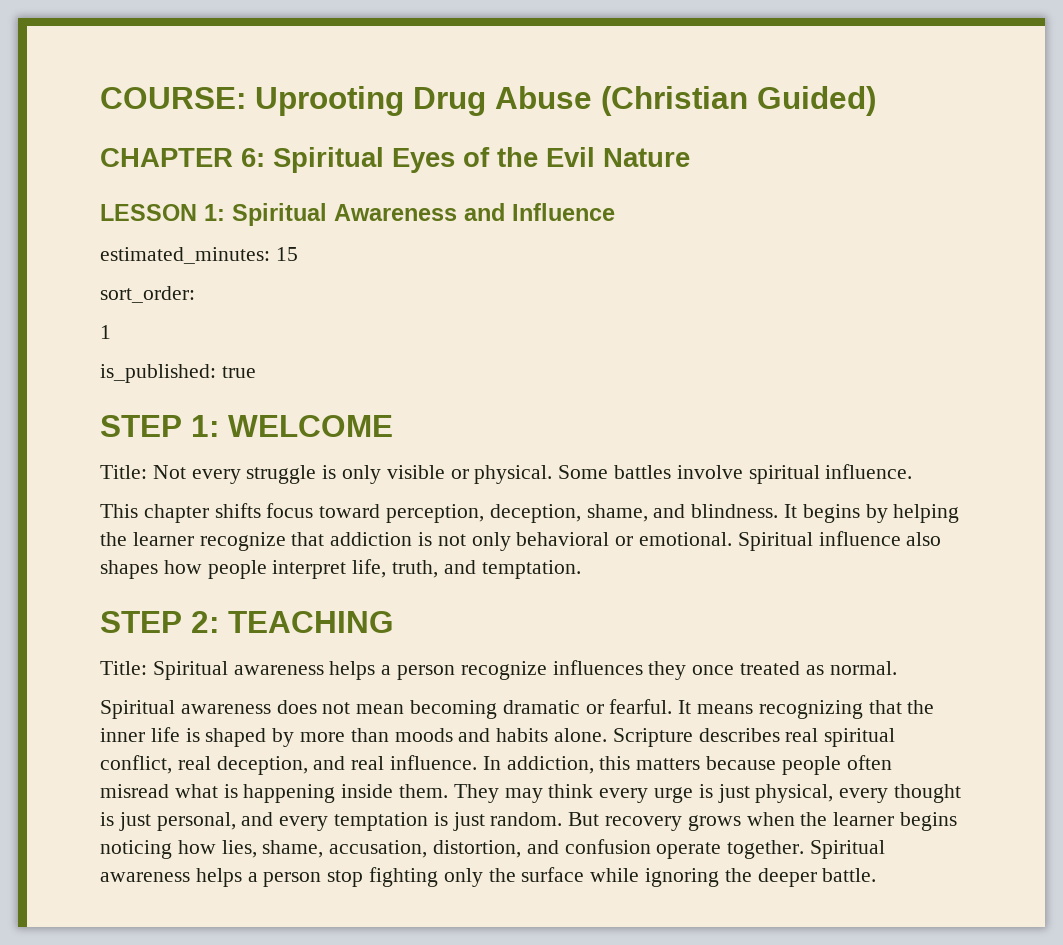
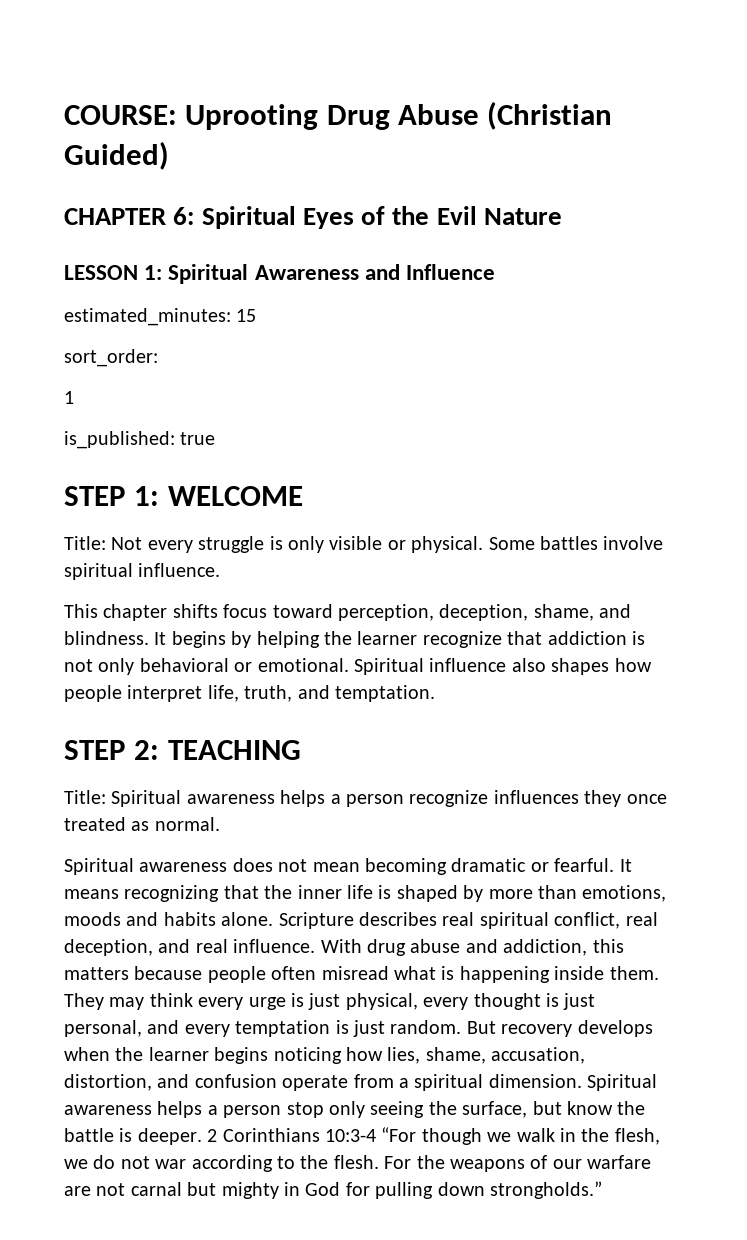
- It means recognizing that the inner life is shaped by more than moods and habits alone.
+ It means recognizing that the inner life is shaped by more than emotions, moods and habits alone.
- In addiction, this matters because people often misread what is happening inside them.
+ With drug abuse and addiction, this matters because people often misread what is happening inside them.
- But recovery grows when the learner begins noticing how lies, shame, accusation, distortion, and confusion operate together.
+ But recovery develops when the learner begins noticing how lies, shame, accusation, distortion, and confusion operate from a spiritual dimension.
- Spiritual awareness helps a person stop fighting only the surface while ignoring the deeper battle.
+ Spiritual awareness helps a person stop only seeing the surface, but know the battle is deeper. 2 Corinthians 10:3-4 “For though we walk in the flesh, we do not war according to the flesh. For the weapons of our warfare are not carnal but mighty in God for pulling down strongholds.”

